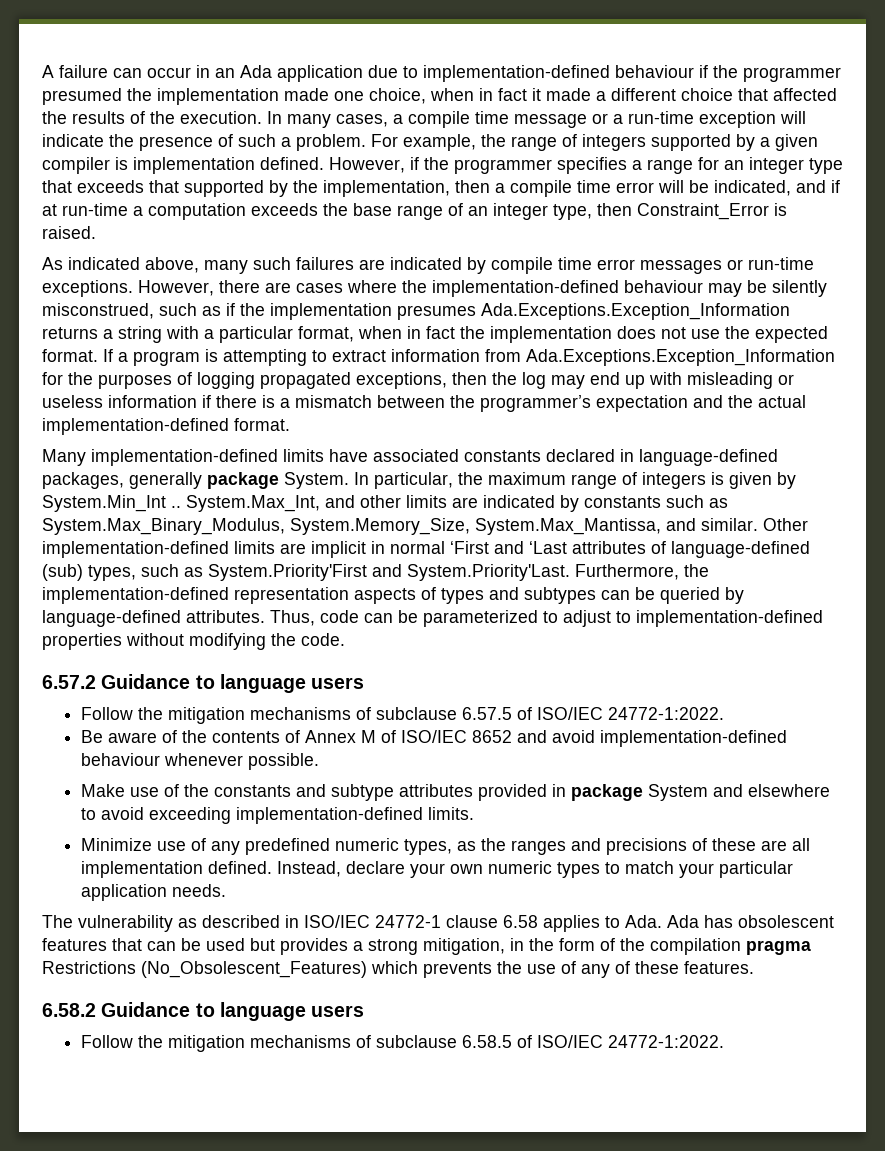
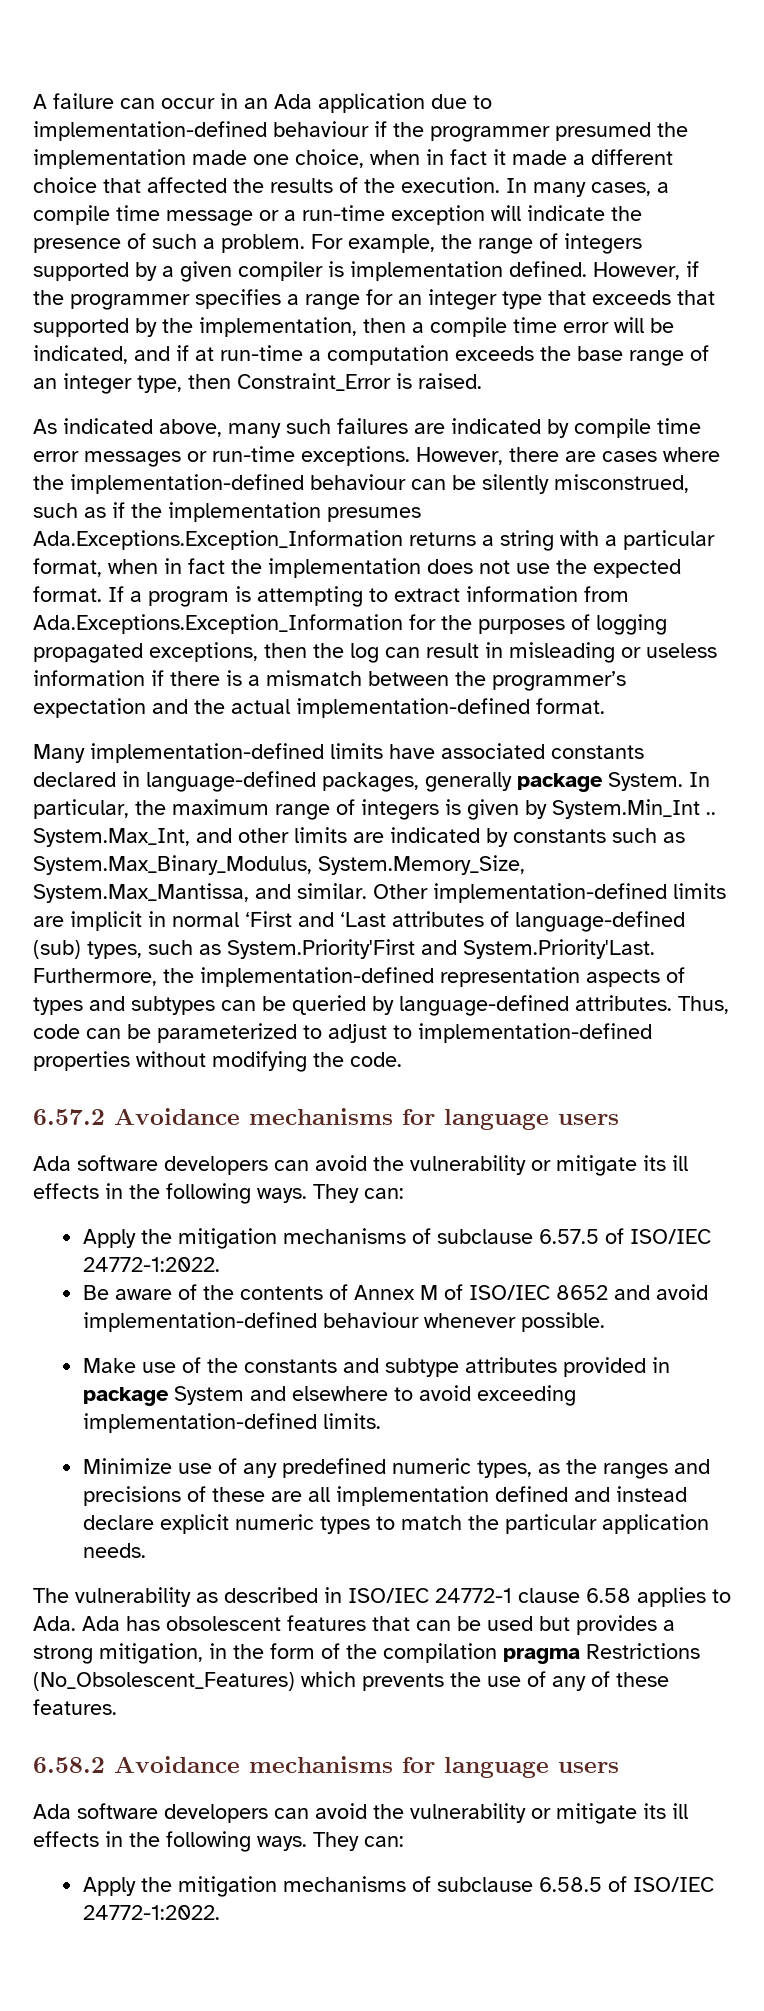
- However, there are cases where the implementation-defined behaviour may be silently misconstrued, such as if the implementation presumes Ada.Exceptions.Exception_Information returns a string with a particular format, when in fact the implementation does not use the expected format.
+ However, there are cases where the implementation-defined behaviour can be silently misconstrued, such as if the implementation presumes Ada.Exceptions.Exception_Information returns a string with a particular format, when in fact the implementation does not use the expected format.
- If a program is attempting to extract information from Ada.Exceptions.Exception_Information for the purposes of logging propagated exceptions, then the log may end up with misleading or useless information if there is a mismatch between the programmer’s expectation and the actual implementation-defined format.
+ If a program is attempting to extract information from Ada.Exceptions.Exception_Information for the purposes of logging propagated exceptions, then the log can result in misleading or useless information if there is a mismatch between the programmer’s expectation and the actual implementation-defined format.
- 6.57.2 Guidance to language users
- Follow the mitigation mechanisms of subclause 6.57.5 of ISO/IEC 24772-1:2022.
+ 6.57.2 Avoidance mechanisms for language users
+ Ada software developers can avoid the vulnerability or mitigate its ill effects in the following ways. They can:
+ Apply the mitigation mechanisms of subclause 6.57.5 of ISO/IEC 24772-1:2022.
- Minimize use of any predefined numeric types, as the ranges and precisions of these are all implementation defined. Instead, declare your own numeric types to match your particular application needs.
+ Minimize use of any predefined numeric types, as the ranges and precisions of these are all implementation defined and instead declare explicit numeric types to match the particular application needs.
- 6.58.2 Guidance to language users
- Follow the mitigation mechanisms of subclause 6.58.5 of ISO/IEC 24772-1:2022.
+ 6.58.2 Avoidance mechanisms for language users
+ Ada software developers can avoid the vulnerability or mitigate its ill effects in the following ways. They can:
+ Apply the mitigation mechanisms of subclause 6.58.5 of ISO/IEC 24772-1:2022.

